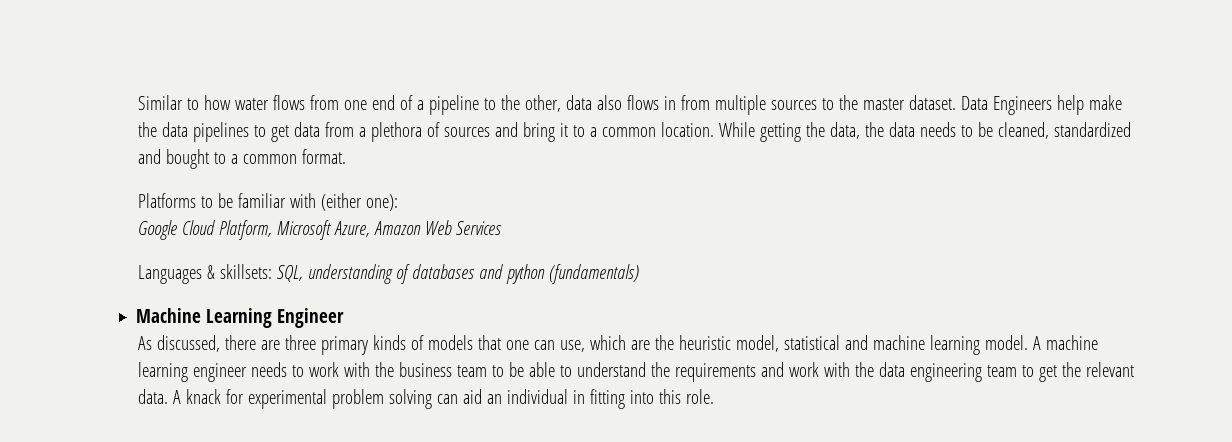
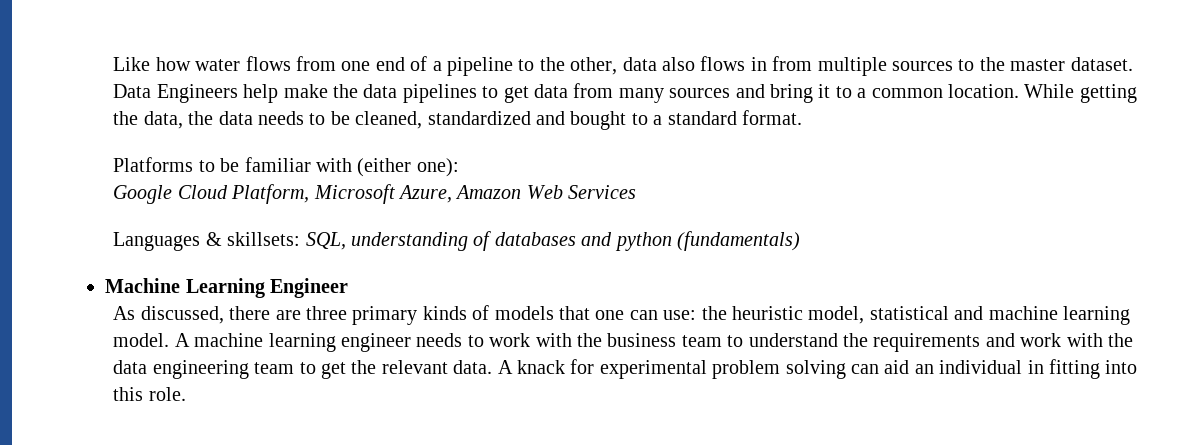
- Similar to how water flows from one end of a pipeline to the other, data also flows in from multiple sources to the master dataset.
+ Like how water flows from one end of a pipeline to the other, data also flows in from multiple sources to the master dataset.
- Data Engineers help make the data pipelines to get data from a plethora of sources and bring it to a common location.
+ Data Engineers help make the data pipelines to get data from many sources and bring it to a common location.
- While getting the data, the data needs to be cleaned, standardized and bought to a common format.
+ While getting the data, the data needs to be cleaned, standardized and bought to a standard format.
- As discussed, there are three primary kinds of models that one can use, which are the heuristic model, statistical and machine learning model.
+ As discussed, there are three primary kinds of models that one can use: the heuristic model, statistical and machine learning model.
- A machine learning engineer needs to work with the business team to be able to understand the requirements and work with the data engineering team to get the relevant data.
+ A machine learning engineer needs to work with the business team to understand the requirements and work with the data engineering team to get the relevant data.

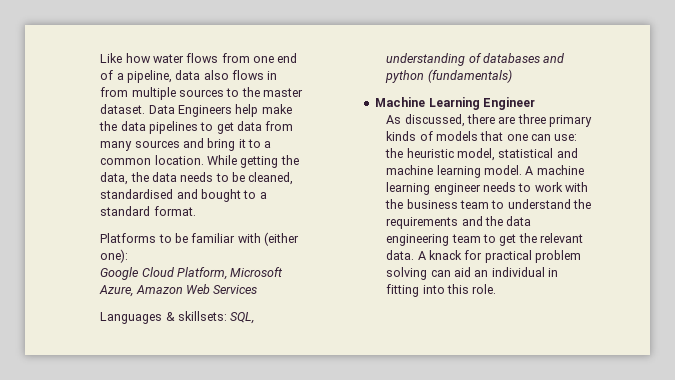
- Like how water flows from one end of a pipeline to the other, data also flows in from multiple sources to the master dataset.
+ Like how water flows from one end of a pipeline, data also flows in from multiple sources to the master dataset.
- While getting the data, the data needs to be cleaned, standardized and bought to a standard format.
+ While getting the data, the data needs to be cleaned, standardised and bought to a standard format.
- A machine learning engineer needs to work with the business team to understand the requirements and work with the data engineering team to get the relevant data.
+ A machine learning engineer needs to work with the business team to understand the requirements and the data engineering team to get the relevant data.
- A knack for experimental problem solving can aid an individual in fitting into this role.
+ A knack for practical problem solving can aid an individual in fitting into this role.

